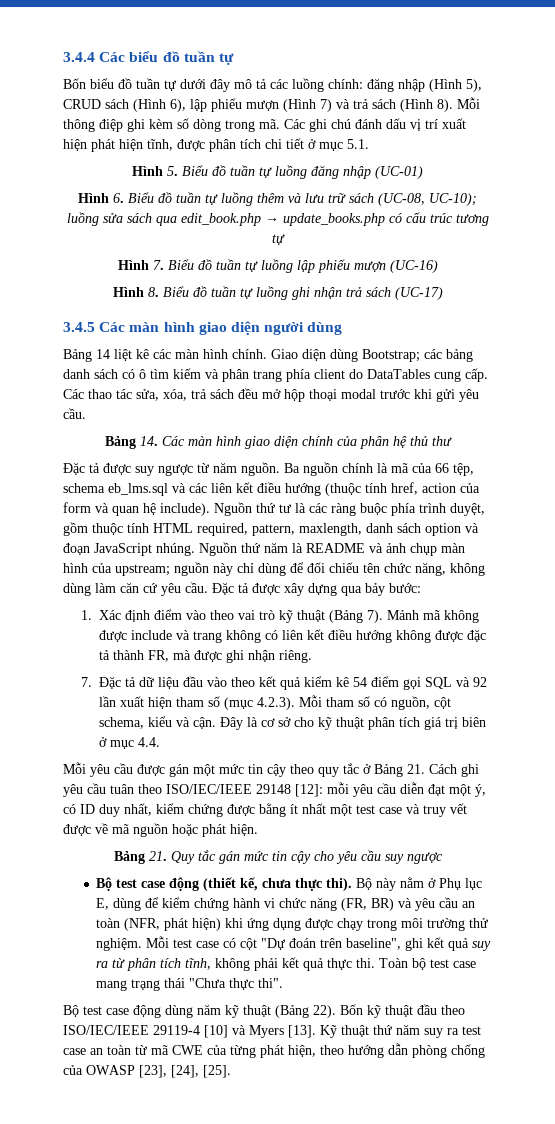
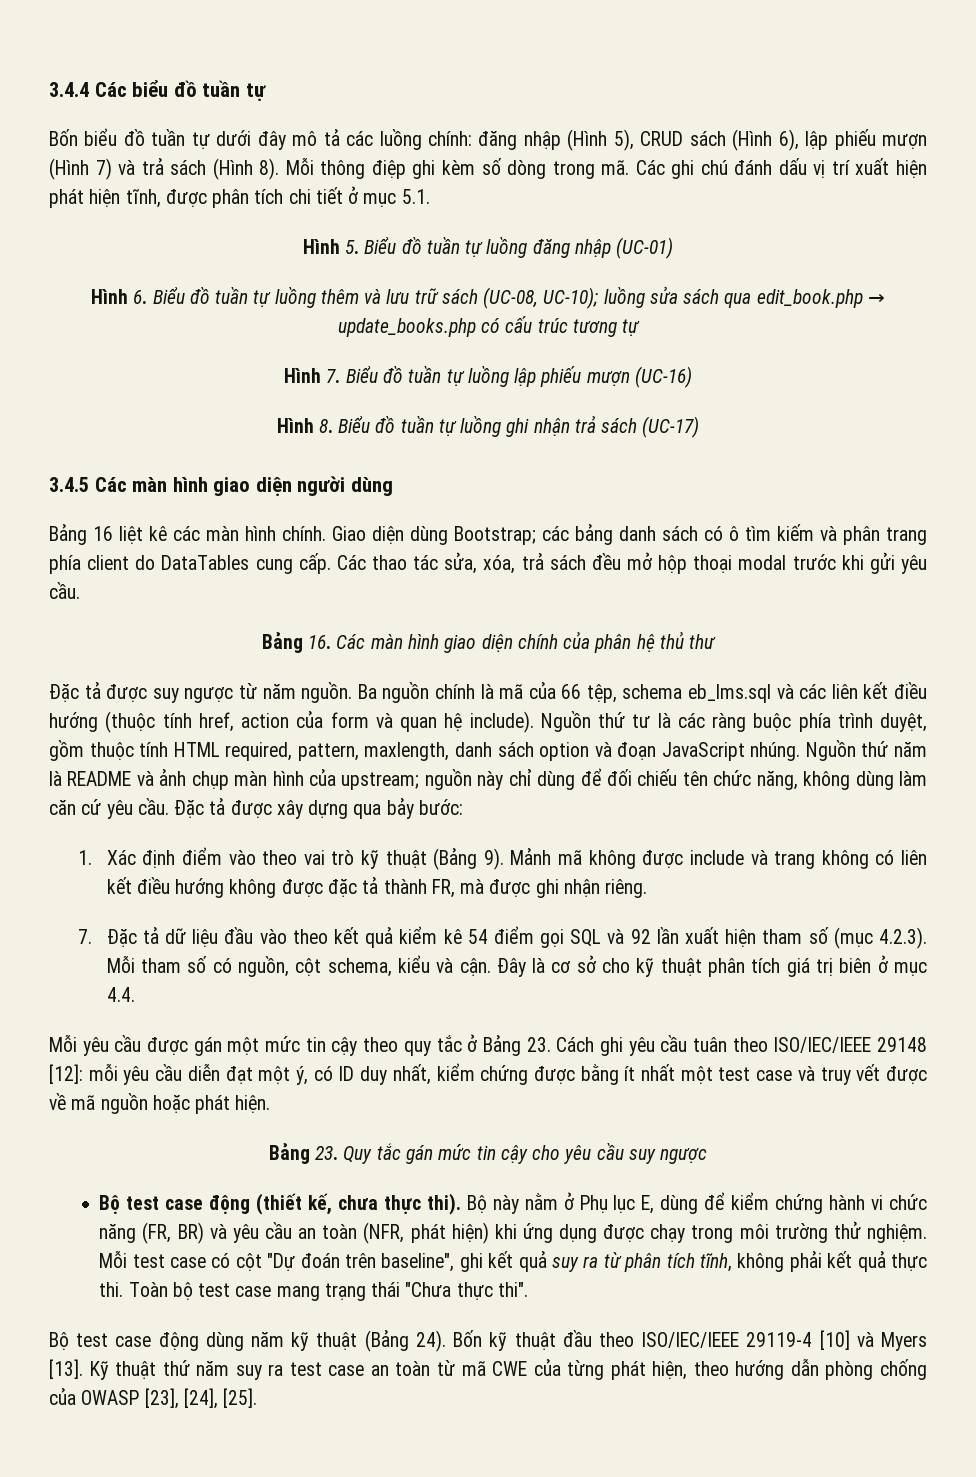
- Bảng 14 liệt kê các màn hình chính.
+ Bảng 16 liệt kê các màn hình chính.
- Bảng 14. Các màn hình giao diện chính của phân hệ thủ thư
+ Bảng 16. Các màn hình giao diện chính của phân hệ thủ thư
- 1. Xác định điểm vào theo vai trò kỹ thuật (Bảng 7).
+ 1. Xác định điểm vào theo vai trò kỹ thuật (Bảng 9).
- Mỗi yêu cầu được gán một mức tin cậy theo quy tắc ở Bảng 21. Cách ghi yêu cầu tuân theo ISO/IEC/IEEE 29148 [12]: mỗi yêu cầu diễn đạt một ý, có ID duy nhất, kiểm chứng được bằng ít nhất một test case và truy vết được về mã nguồn hoặc phát hiện.
+ Mỗi yêu cầu được gán một mức tin cậy theo quy tắc ở Bảng 23. Cách ghi yêu cầu tuân theo ISO/IEC/IEEE 29148 [12]: mỗi yêu cầu diễn đạt một ý, có ID duy nhất, kiểm chứng được bằng ít nhất một test case và truy vết được về mã nguồn hoặc phát hiện.
- Bảng 21. Quy tắc gán mức tin cậy cho yêu cầu suy ngược
+ Bảng 23. Quy tắc gán mức tin cậy cho yêu cầu suy ngược
- Bộ test case động dùng năm kỹ thuật (Bảng 22).
+ Bộ test case động dùng năm kỹ thuật (Bảng 24).

